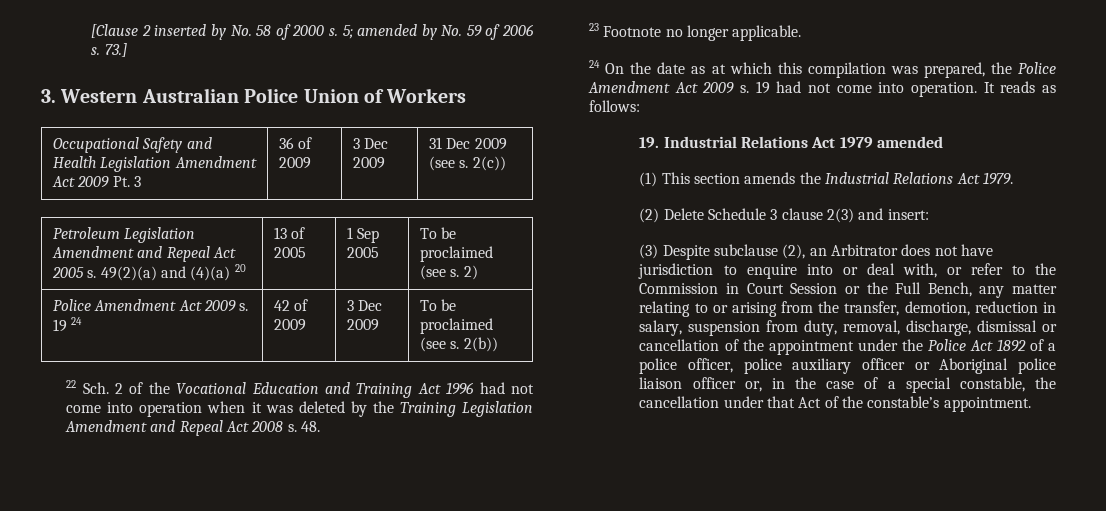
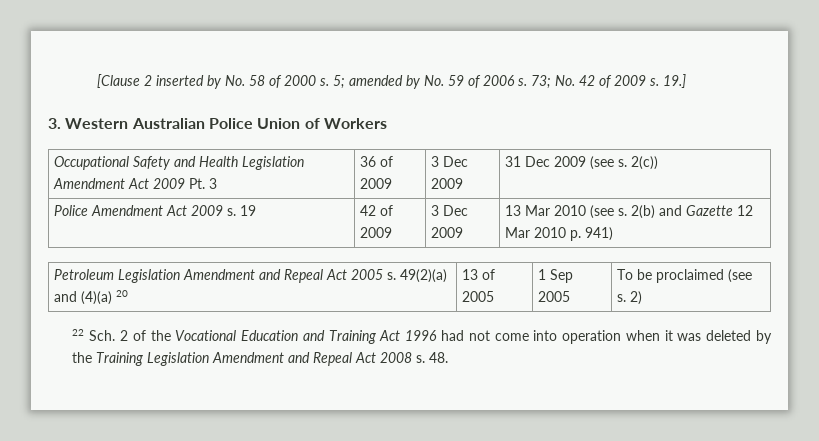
- 73.]
+ 73; No. 42 of 2009 s. 19.]
+ Police Amendment Act 2009 s. 19 | 42 of 2009 | 3 Dec 2009 | 13 Mar 2010 (see s. 2(b) and Gazette 12 Mar 2010 p. 941)
- Police Amendment Act 2009 s. 19 24 | 42 of 2009 | 3 Dec 2009 | To be proclaimed (see s. 2(b))
- 23 Footnote no longer applicable.
- 24 On the date as at which this compilation was prepared, the Police Amendment Act 2009 s. 19 had not come into operation. It reads as follows:
- 19. Industrial Relations Act 1979 amended
- (1) This section amends the Industrial Relations Act 1979.
- (2) Delete Schedule 3 clause 2(3) and insert:
- (3) Despite subclause (2), an Arbitrator does not have jurisdiction to enquire into or deal with, or refer to the Commission in Court Session or the Full Bench, any matter relating to or arising from the transfer, demotion, reduction in salary, suspension from duty, removal, discharge, dismissal or cancellation of the appointment under the Police Act 1892 of a police officer, police auxiliary officer or Aboriginal police liaison officer or, in the case of a special constable, the cancellation under that Act of the constable’s appointment.

